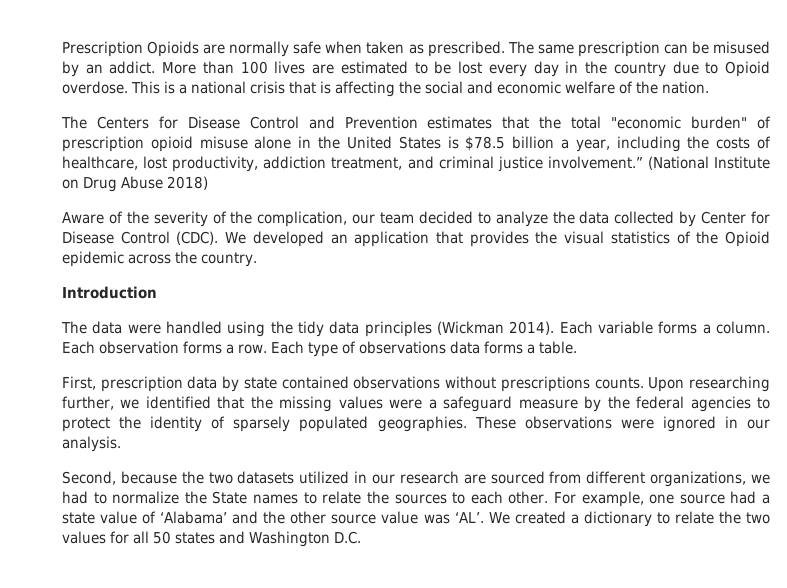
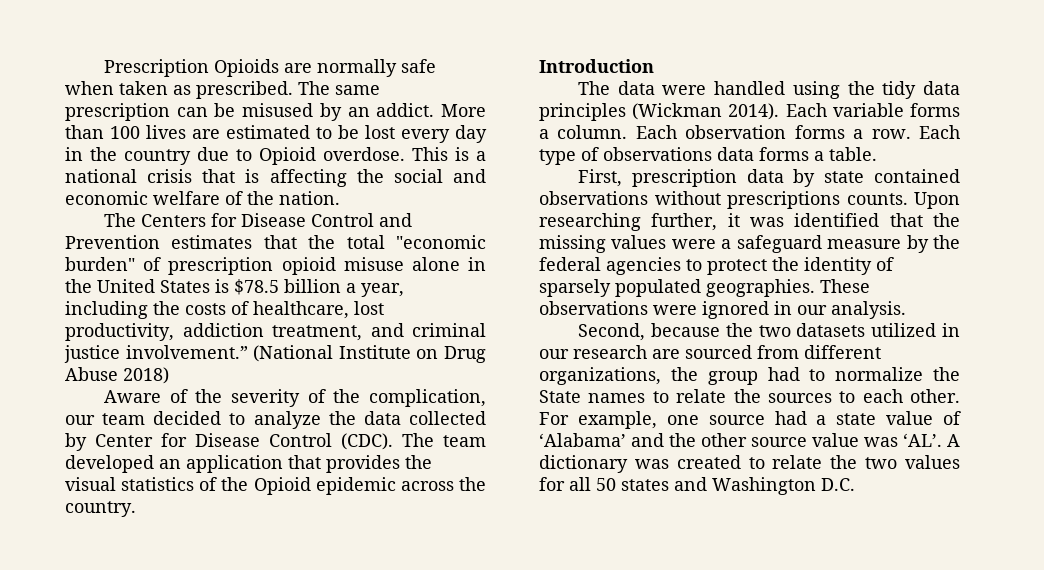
- We developed an application that provides the visual statistics of the Opioid epidemic across the country.
+ The team developed an application that provides the visual statistics of the Opioid epidemic across the country.
- Upon researching further, we identified that the missing values were a safeguard measure by the federal agencies to protect the identity of sparsely populated geographies.
+ Upon researching further, it was identified that the missing values were a safeguard measure by the federal agencies to protect the identity of sparsely populated geographies.
- Second, because the two datasets utilized in our research are sourced from different organizations, we had to normalize the State names to relate the sources to each other.
+ Second, because the two datasets utilized in our research are sourced from different organizations, the group had to normalize the State names to relate the sources to each other.
- For example, one source had a state value of ‘Alabama’ and the other source value was ‘AL’. We created a dictionary to relate the two values for all 50 states and Washington D.C.
+ For example, one source had a state value of ‘Alabama’ and the other source value was ‘AL’. A dictionary was created to relate the two values for all 50 states and Washington D.C.

